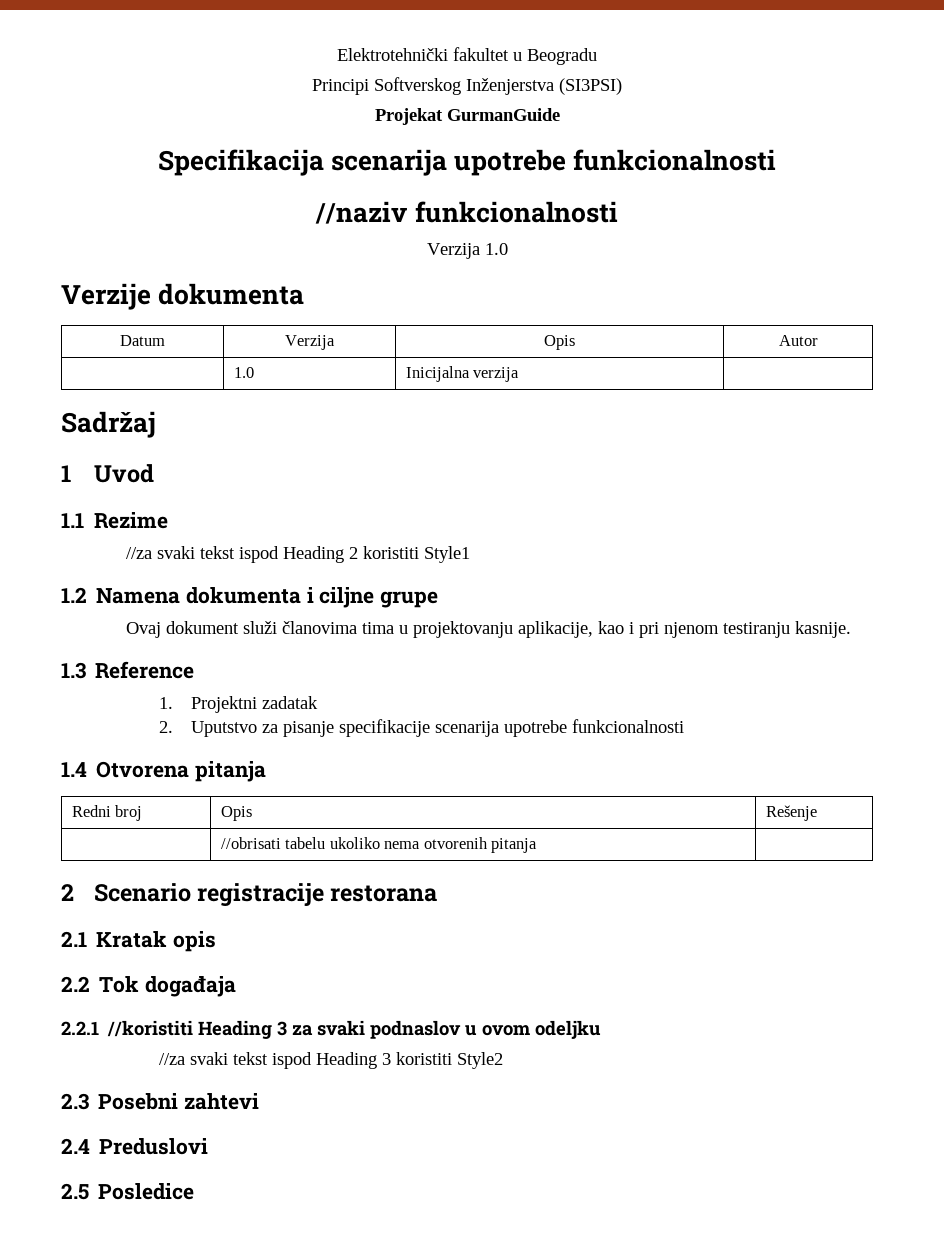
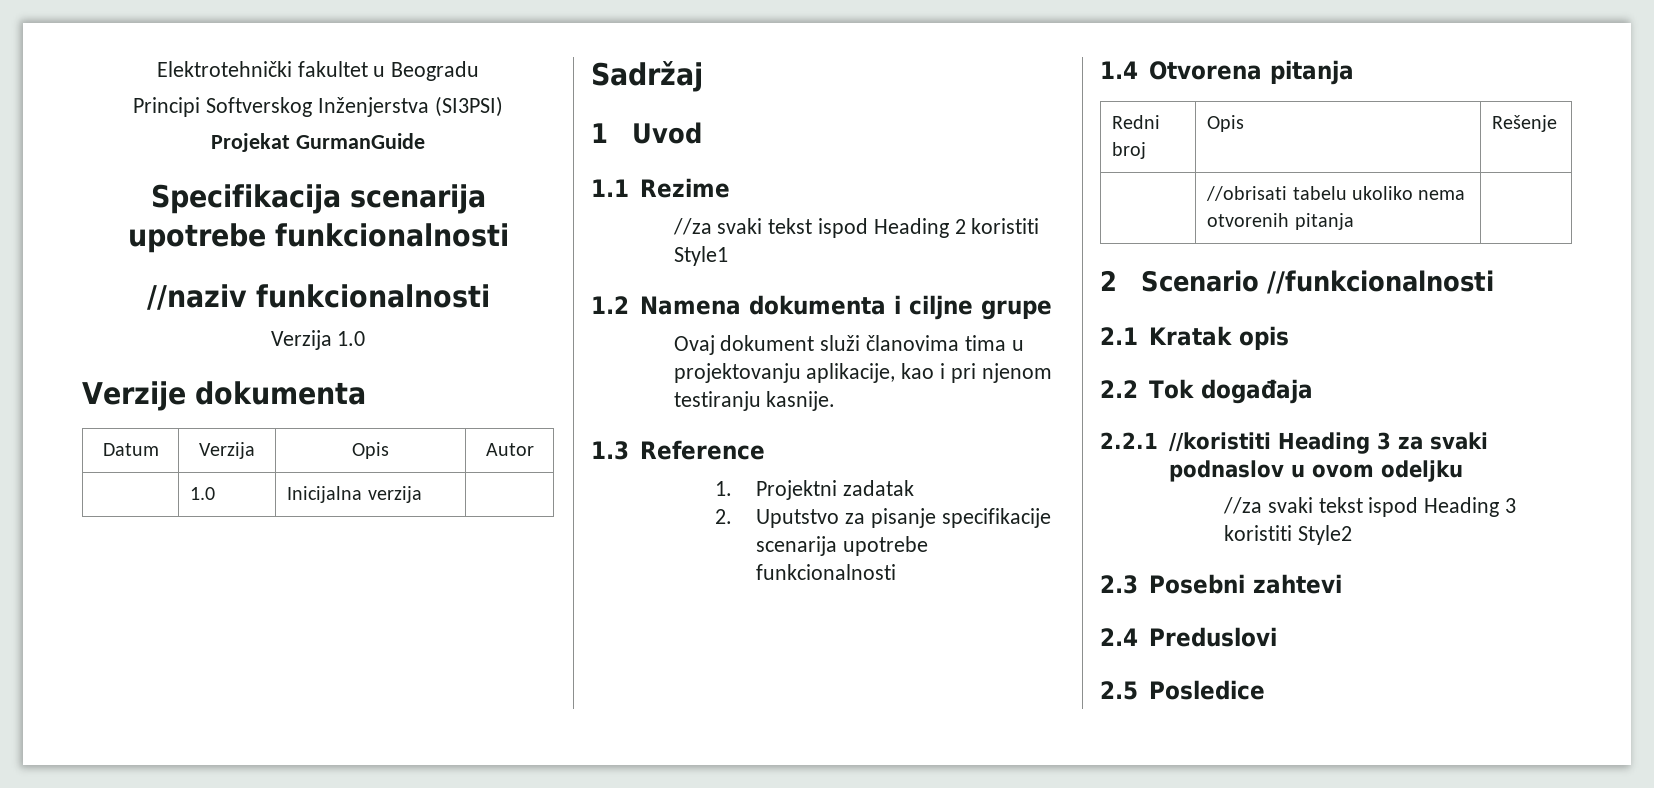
- 2 Scenario registracije restorana
+ 2 Scenario //funkcionalnosti

